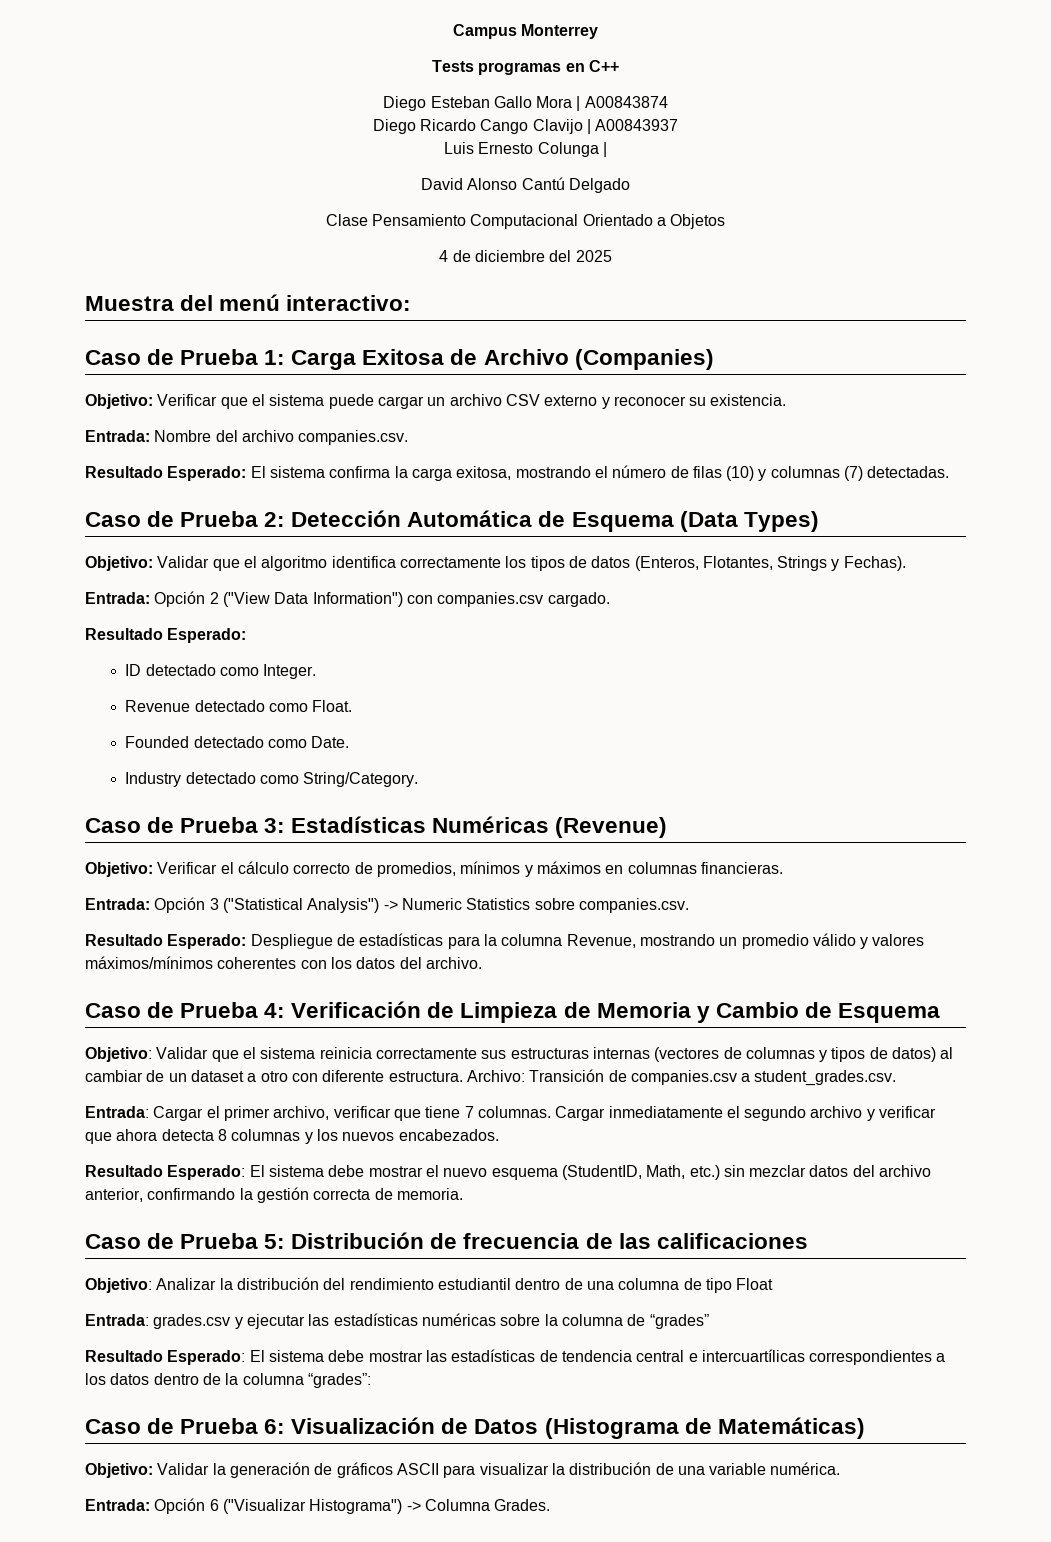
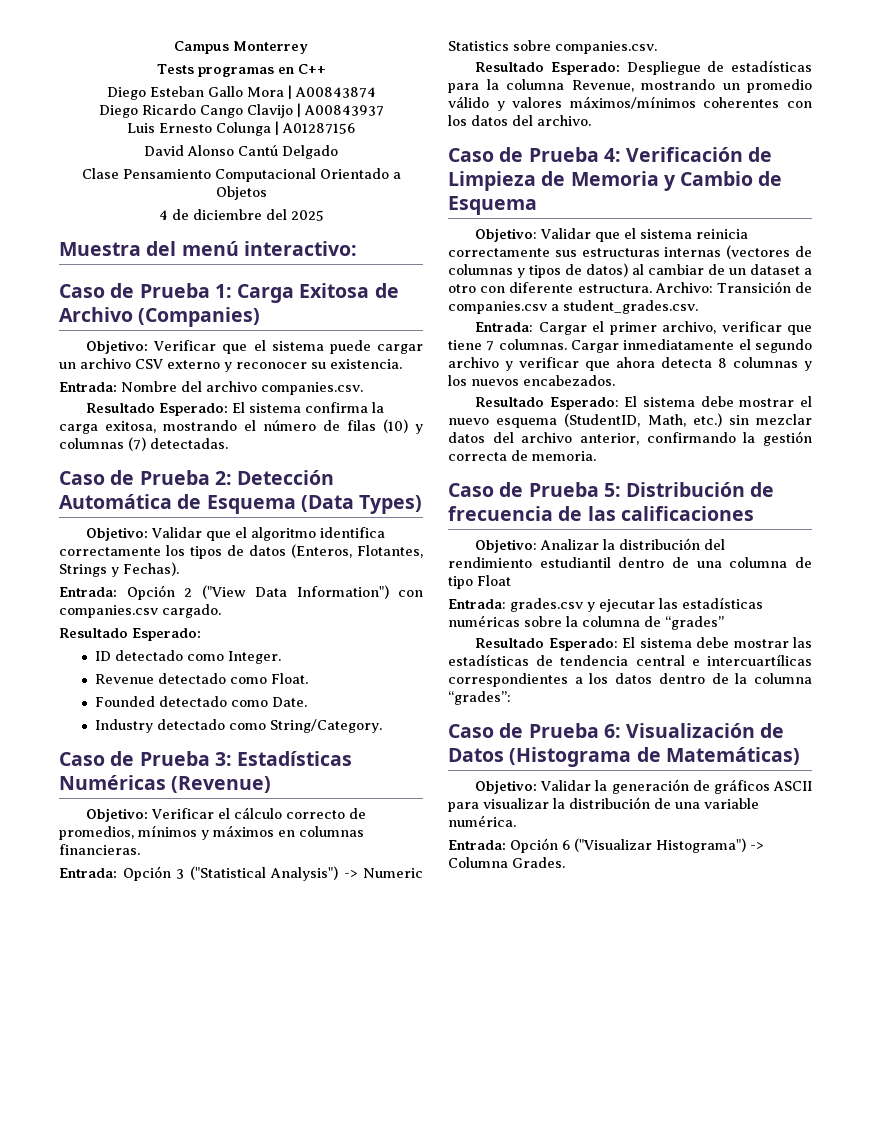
- Luis Ernesto Colunga |
+ Luis Ernesto Colunga | A01287156

